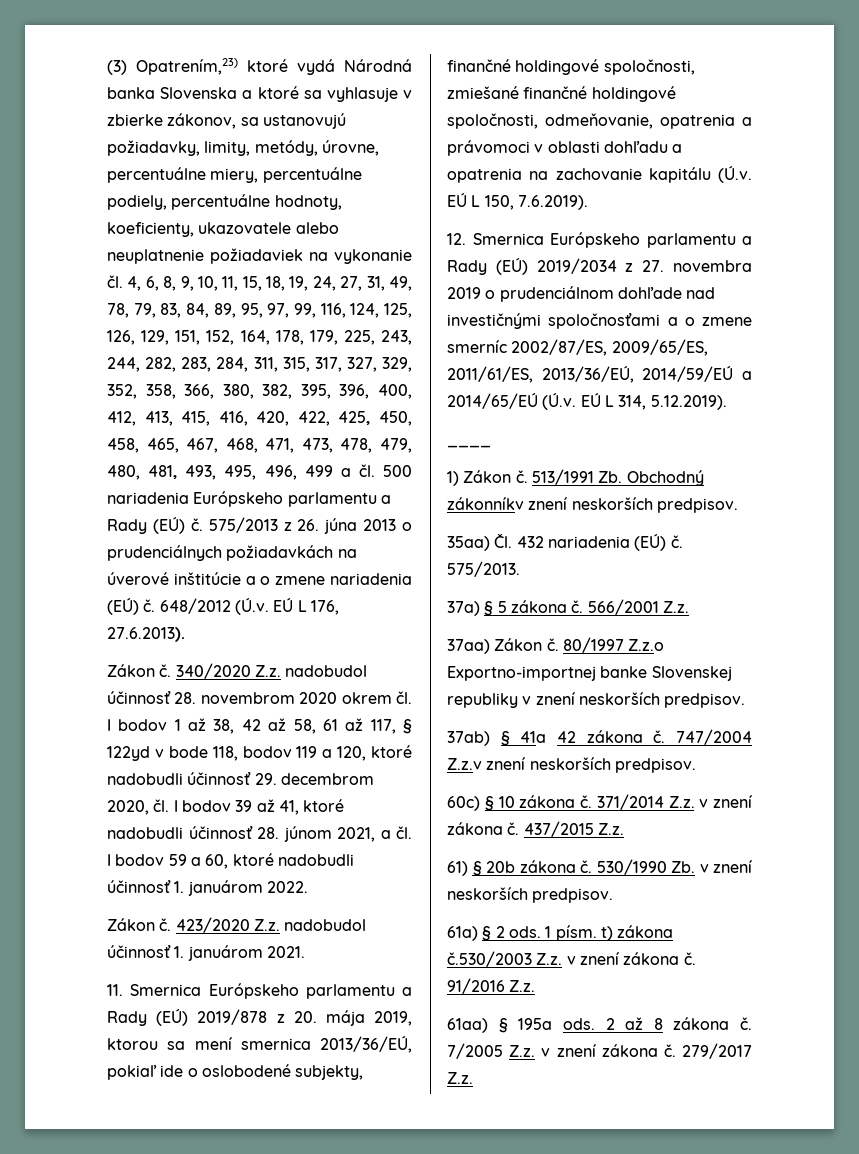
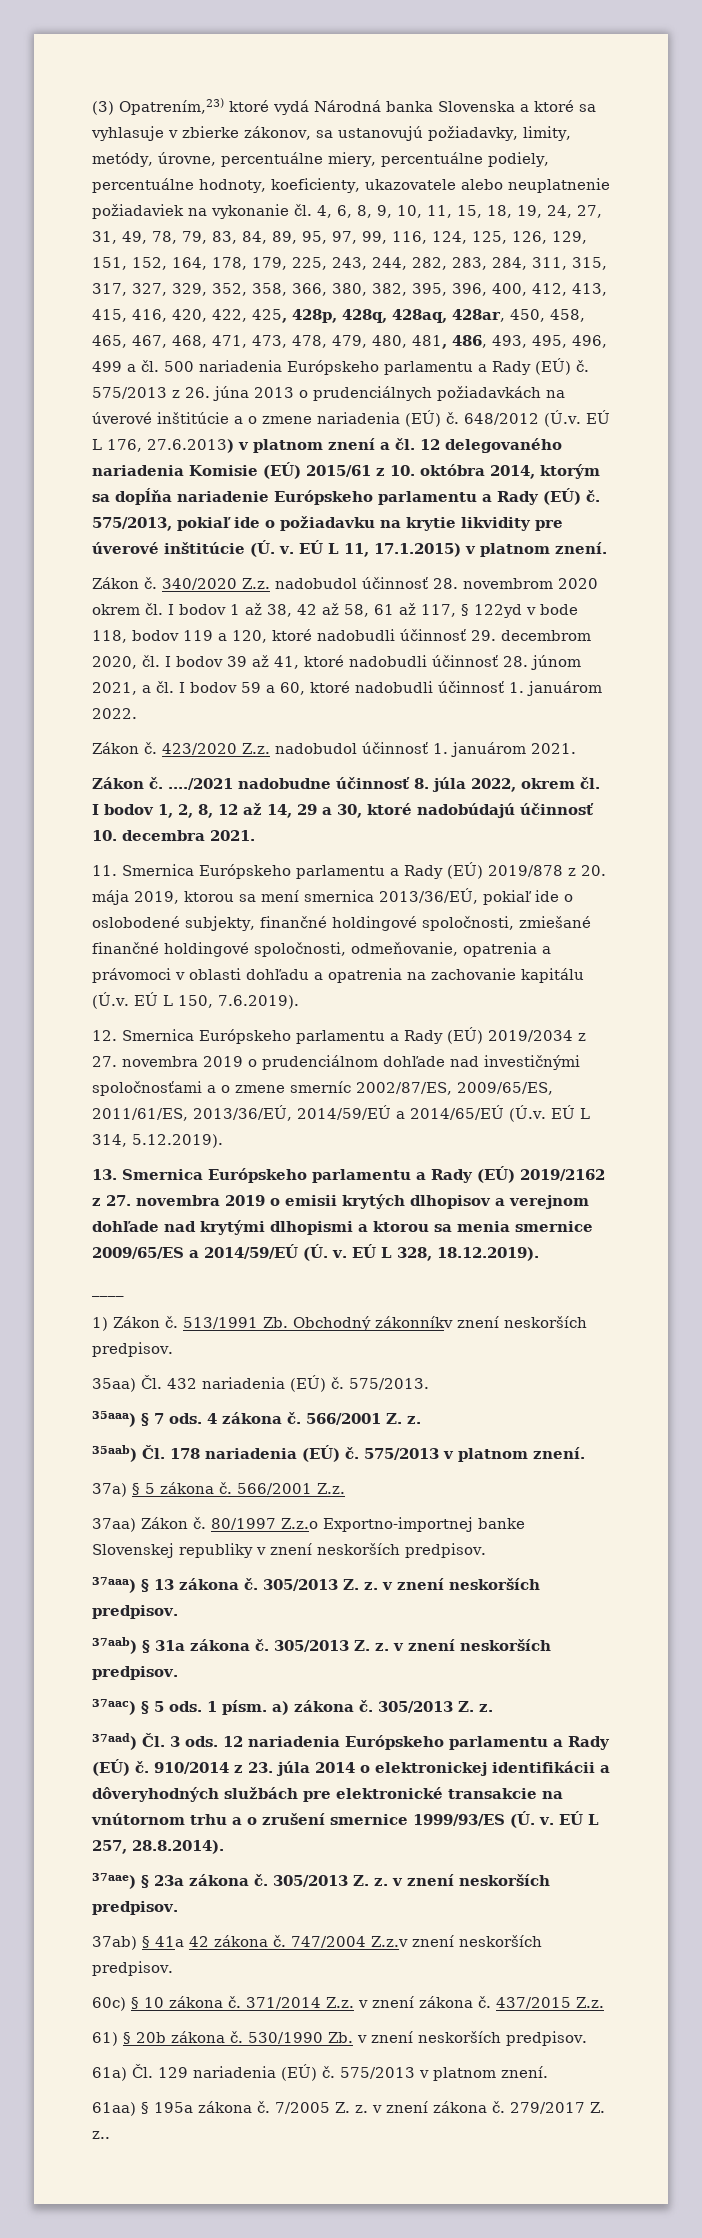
- (3) Opatrením,23) ktoré vydá Národná banka Slovenska a ktoré sa vyhlasuje v zbierke zákonov, sa ustanovujú požiadavky, limity, metódy, úrovne, percentuálne miery, percentuálne podiely, percentuálne hodnoty, koeficienty, ukazovatele alebo neuplatnenie požiadaviek na vykonanie čl. 4, 6, 8, 9, 10, 11, 15, 18, 19, 24, 27, 31, 49, 78, 79, 83, 84, 89, 95, 97, 99, 116, 124, 125, 126, 129, 151, 152, 164, 178, 179, 225, 243, 244, 282, 283, 284, 311, 315, 317, 327, 329, 352, 358, 366, 380, 382, 395, 396, 400, 412, 413, 415, 416, 420, 422, 425, 450, 458, 465, 467, 468, 471, 473, 478, 479, 480, 481, 493, 495, 496, 499 a čl. 500 nariadenia Európskeho parlamentu a Rady (EÚ) č.
+ (3) Opatrením,23) ktoré vydá Národná banka Slovenska a ktoré sa vyhlasuje v zbierke zákonov, sa ustanovujú požiadavky, limity, metódy, úrovne, percentuálne miery, percentuálne podiely, percentuálne hodnoty, koeficienty, ukazovatele alebo neuplatnenie požiadaviek na vykonanie čl. 4, 6, 8, 9, 10, 11, 15, 18, 19, 24, 27, 31, 49, 78, 79, 83, 84, 89, 95, 97, 99, 116, 124, 125, 126, 129, 151, 152, 164, 178, 179, 225, 243, 244, 282, 283, 284, 311, 315, 317, 327, 329, 352, 358, 366, 380, 382, 395, 396, 400, 412, 413, 415, 416, 420, 422, 425, 428p, 428q, 428aq, 428ar, 450, 458, 465, 467, 468, 471, 473, 478, 479, 480, 481, 486, 493, 495, 496, 499 a čl. 500 nariadenia Európskeho parlamentu a Rady (EÚ) č.
- 648/2012 (Ú.v. EÚ L 176, 27.6.2013).
+ 648/2012 (Ú.v. EÚ L 176, 27.6.2013) v platnom znení a čl. 12 delegovaného nariadenia Komisie (EÚ) 2015/61 z 10. októbra 2014, ktorým sa dopĺňa nariadenie Európskeho parlamentu a Rady (EÚ) č. 575/2013, pokiaľ ide o požiadavku na krytie likvidity pre úverové inštitúcie (Ú. v. EÚ L 11, 17.1.2015) v platnom znení.
+ Zákon č. ..../2021 nadobudne účinnosť 8. júla 2022, okrem čl. I bodov 1, 2, 8, 12 až 14, 29 a 30, ktoré nadobúdajú účinnosť 10. decembra 2021.
+ 13. Smernica Európskeho parlamentu a Rady (EÚ) 2019/2162 z 27. novembra 2019 o emisii krytých dlhopisov a verejnom dohľade nad krytými dlhopismi a ktorou sa menia smernice 2009/65/ES a 2014/59/EÚ (Ú. v. EÚ L 328, 18.12.2019).
+ 35aaa) § 7 ods. 4 zákona č. 566/2001 Z. z.
+ 35aab) Čl. 178 nariadenia (EÚ) č. 575/2013 v platnom znení.
+ 37aaa) § 13 zákona č. 305/2013 Z. z. v znení neskorších predpisov.
+ 37aab) § 31a zákona č. 305/2013 Z. z. v znení neskorších predpisov.
+ 37aac) § 5 ods. 1 písm. a) zákona č. 305/2013 Z. z.
+ 37aad) Čl. 3 ods. 12 nariadenia Európskeho parlamentu a Rady (EÚ) č. 910/2014 z 23. júla 2014 o elektronickej identifikácii a dôveryhodných službách pre elektronické transakcie na vnútornom trhu a o zrušení smernice 1999/93/ES (Ú. v. EÚ L 257, 28.8.2014).
+ 37aae) § 23a zákona č. 305/2013 Z. z. v znení neskorších predpisov.
- 61a) § 2 ods. 1 písm. t) zákona č.530/2003 Z.z. v znení zákona č. 91/2016 Z.z.
+ 61a) Čl. 129 nariadenia (EÚ) č. 575/2013 v platnom znení.
- 61aa) § 195a ods. 2 až 8 zákona č.
+ 61aa) § 195a zákona č.
- 7/2005 Z.z. v znení zákona č.
+ 7/2005 Z. z. v znení zákona č.
- 279/2017 Z.z.
+ 279/2017 Z. z..

